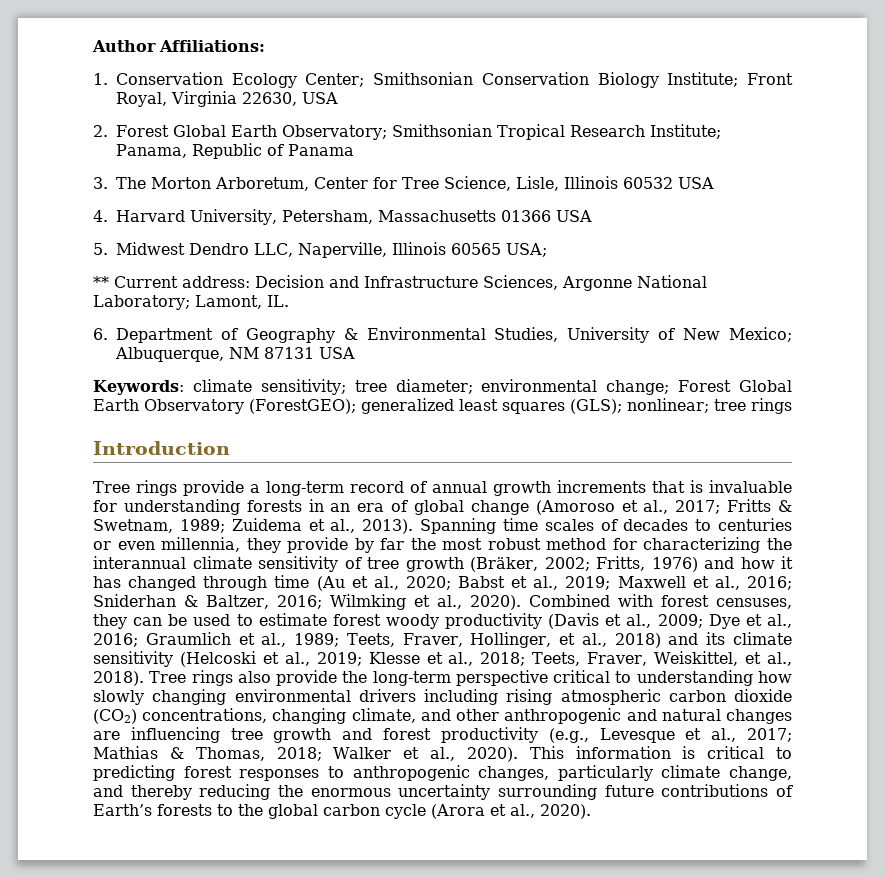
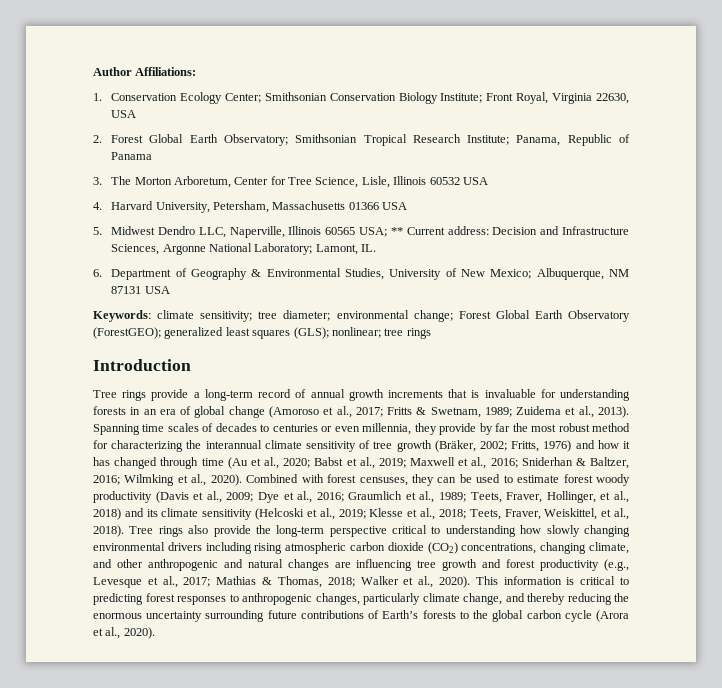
- 5. Midwest Dendro LLC, Naperville, Illinois 60565 USA;
- ** Current address: Decision and Infrastructure Sciences, Argonne National Laboratory; Lamont, IL.
+ 5. Midwest Dendro LLC, Naperville, Illinois 60565 USA; ** Current address: Decision and Infrastructure Sciences, Argonne National Laboratory; Lamont, IL.

